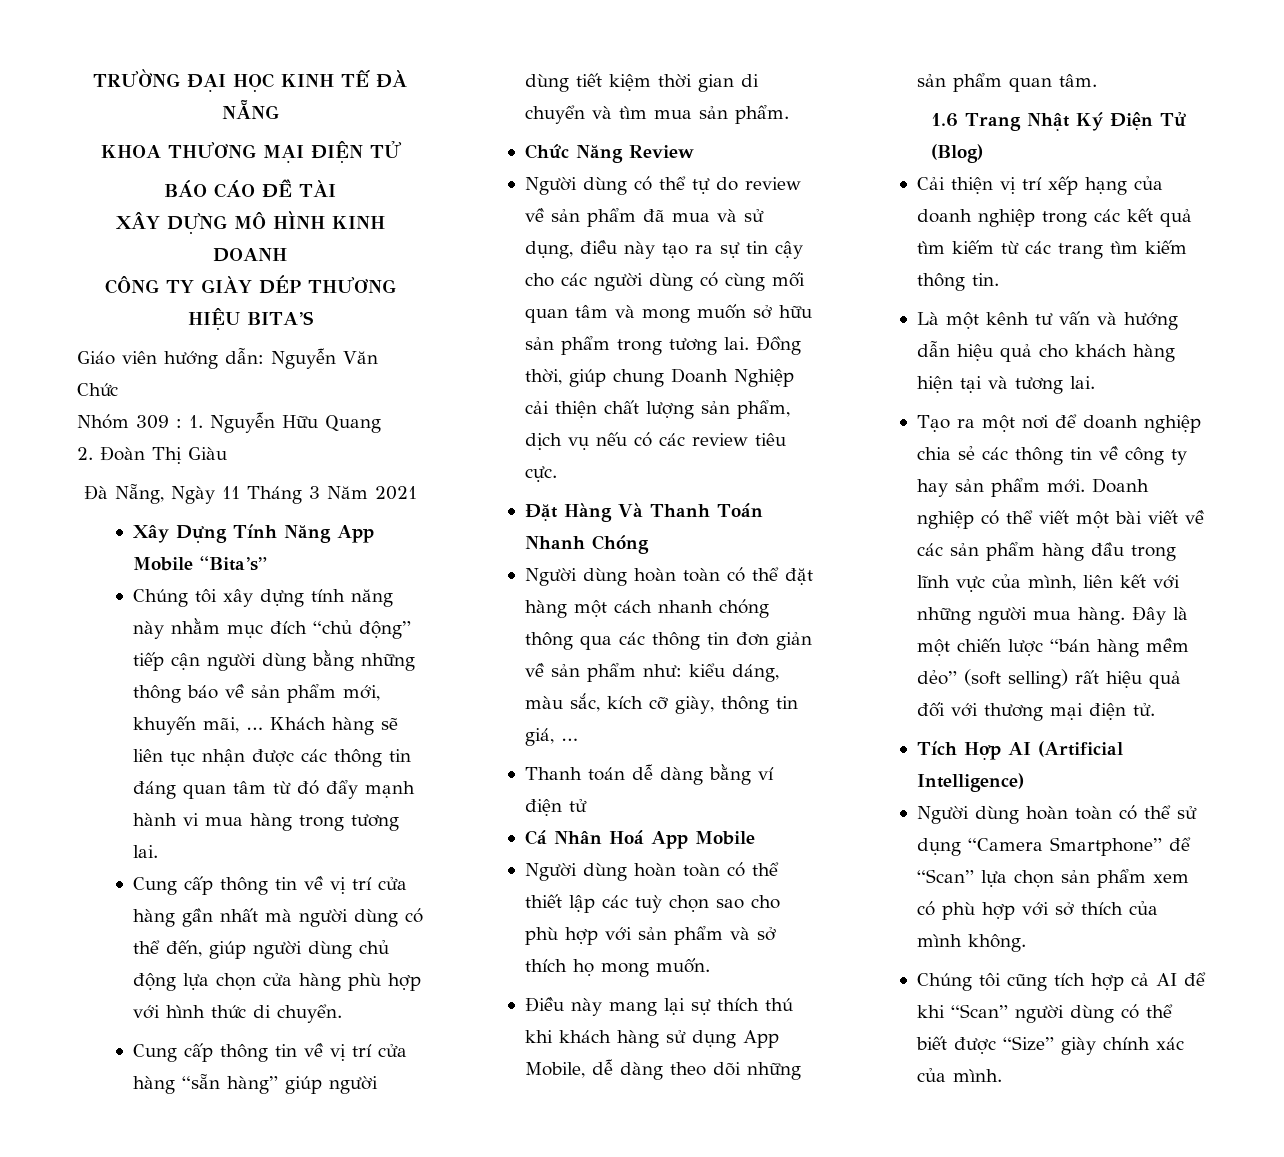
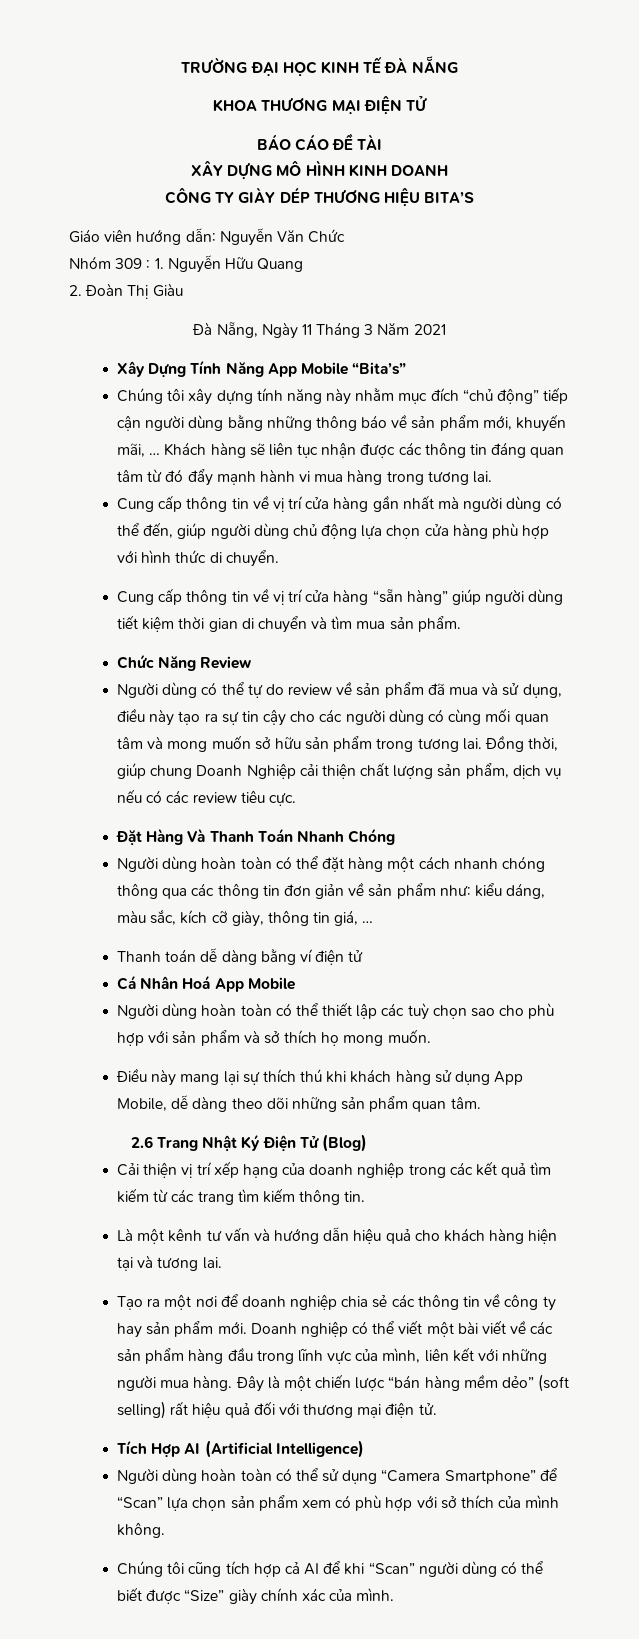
- 1.6 Trang Nhật Ký Điện Tử (Blog)
+ 2.6 Trang Nhật Ký Điện Tử (Blog)

